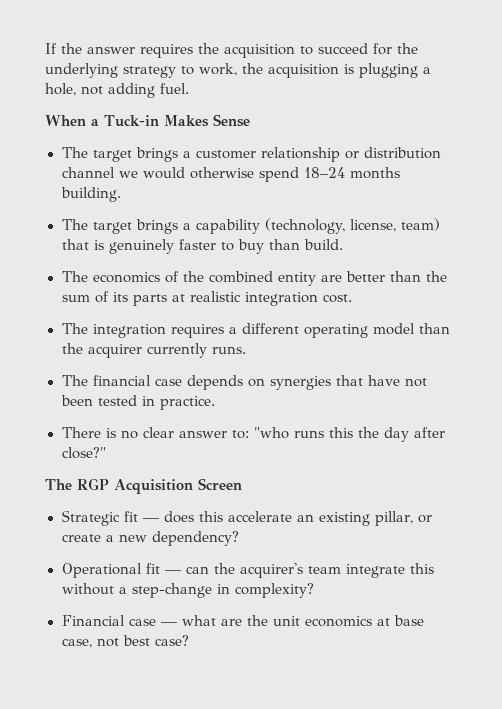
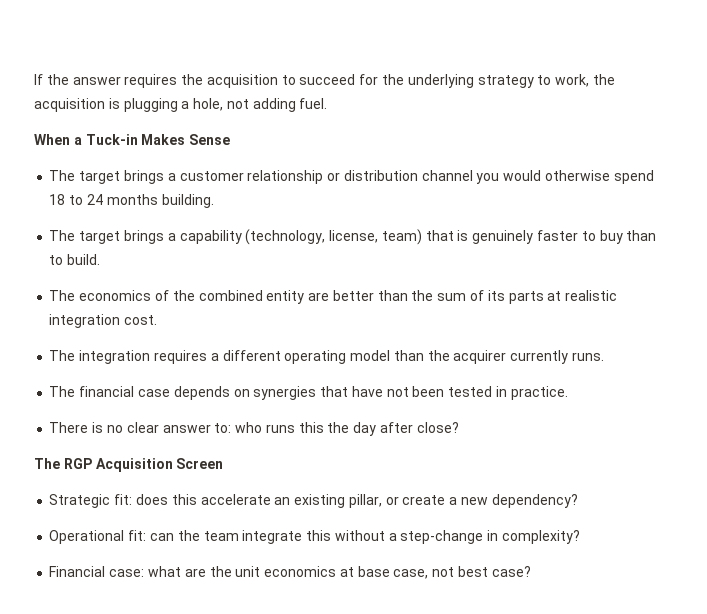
- The target brings a customer relationship or distribution channel we would otherwise spend 18–24 months building.
+ The target brings a customer relationship or distribution channel you would otherwise spend 18 to 24 months building.
- The target brings a capability (technology, license, team) that is genuinely faster to buy than build.
+ The target brings a capability (technology, license, team) that is genuinely faster to buy than to build.
- There is no clear answer to: "who runs this the day after close?"
+ There is no clear answer to: who runs this the day after close?
- Strategic fit — does this accelerate an existing pillar, or create a new dependency?
+ Strategic fit: does this accelerate an existing pillar, or create a new dependency?
- Operational fit — can the acquirer's team integrate this without a step-change in complexity?
+ Operational fit: can the team integrate this without a step-change in complexity?
- Financial case — what are the unit economics at base case, not best case?
+ Financial case: what are the unit economics at base case, not best case?

